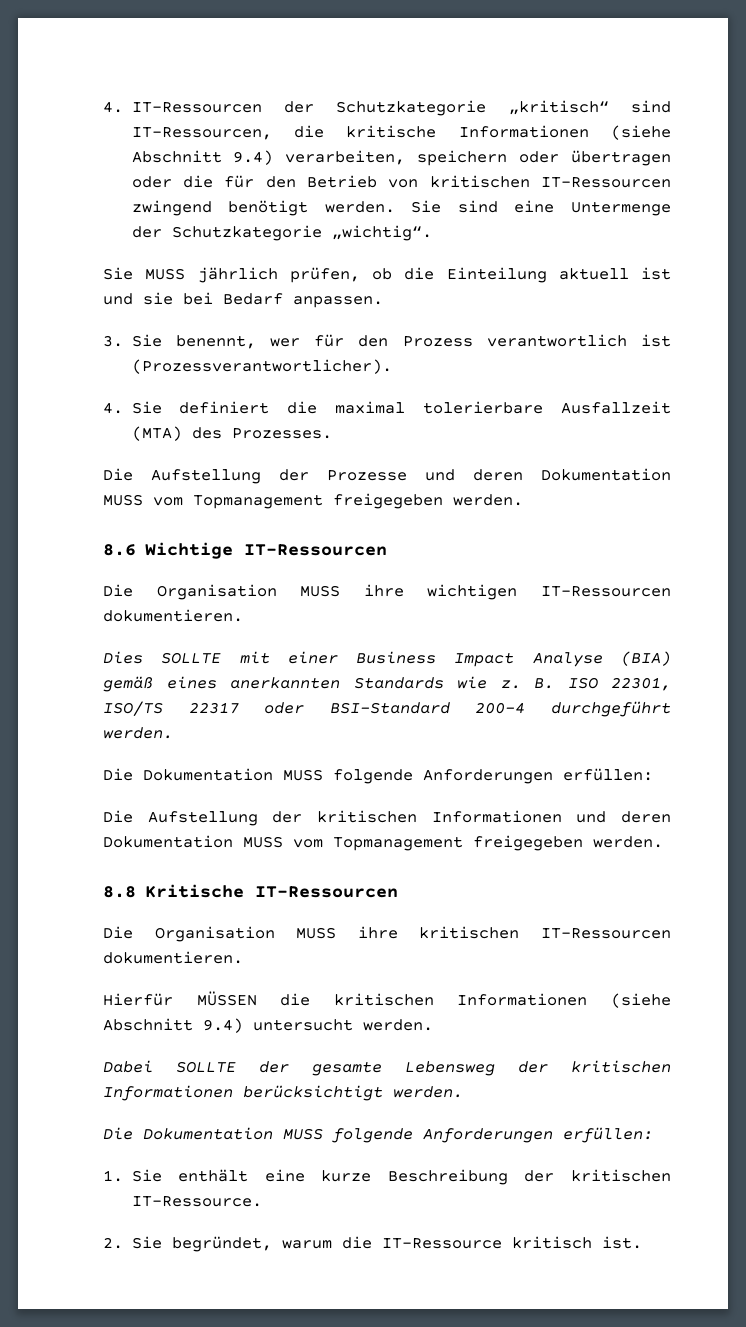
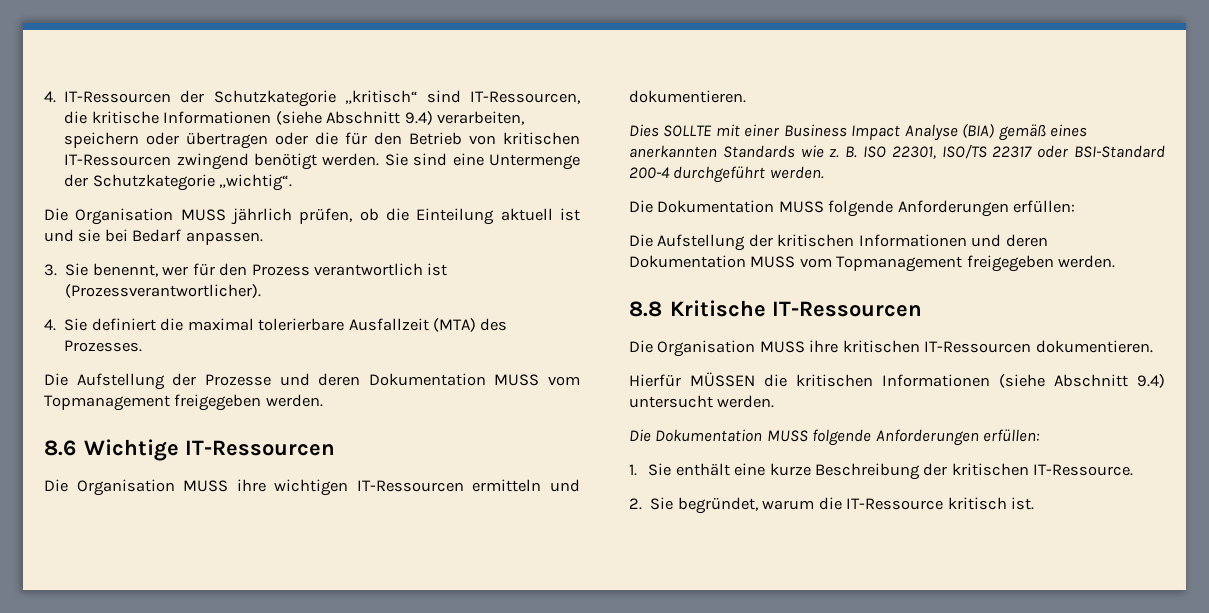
- Sie MUSS jährlich prüfen, ob die Einteilung aktuell ist und sie bei Bedarf anpassen.
+ Die Organisation MUSS jährlich prüfen, ob die Einteilung aktuell ist und sie bei Bedarf anpassen.
- Die Organisation MUSS ihre wichtigen IT-Ressourcen dokumentieren.
+ Die Organisation MUSS ihre wichtigen IT-Ressourcen ermitteln und dokumentieren.
- Dabei SOLLTE der gesamte Lebensweg der kritischen Informationen berücksichtigt werden.

